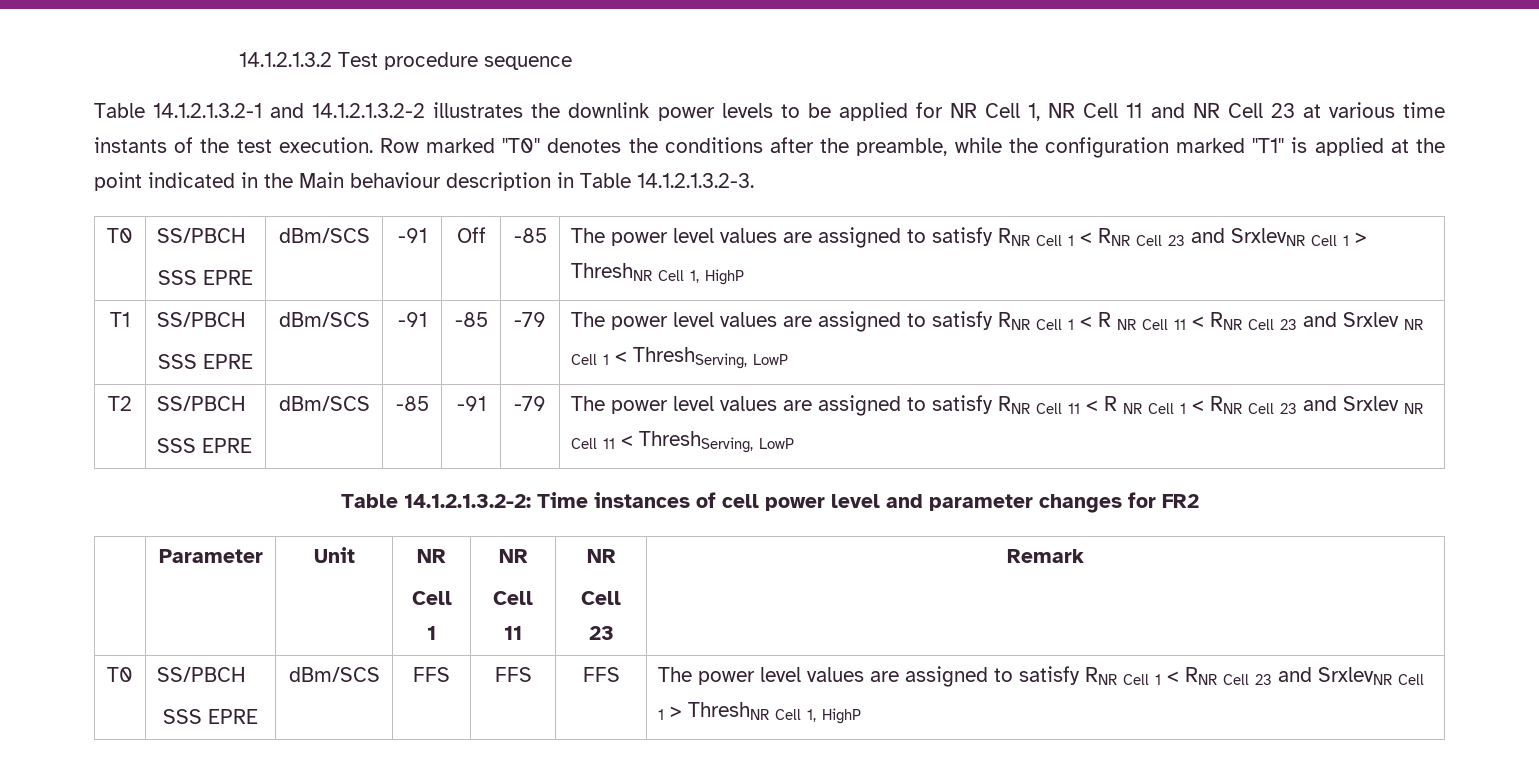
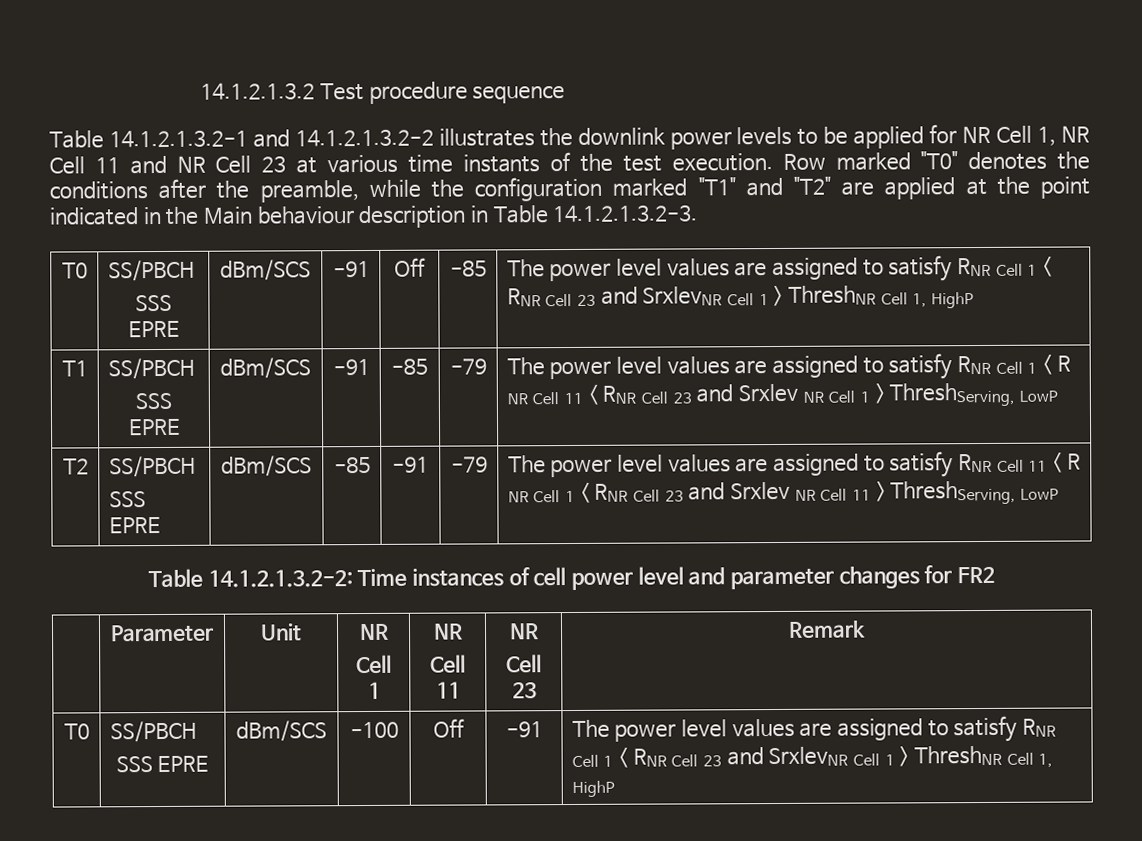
- Row marked "T0" denotes the conditions after the preamble, while the configuration marked "T1" is applied at the point indicated in the Main behaviour description in Table 14.1.2.1.3.2-3.
+ Row marked "T0" denotes the conditions after the preamble, while the configuration marked "T1" and "T2" are applied at the point indicated in the Main behaviour description in Table 14.1.2.1.3.2-3.
  T1 | SS/PBCH
- SSS EPRE | dBm/SCS | -91 | -85 | -79 | The power level values are assigned to satisfy RNR Cell 1 < R NR Cell 11 < RNR Cell 23 and Srxlev NR Cell 1 < ThreshServing, LowP
+ SSS EPRE | dBm/SCS | -91 | -85 | -79 | The power level values are assigned to satisfy RNR Cell 1 < R NR Cell 11 < RNR Cell 23 and Srxlev NR Cell 1 > ThreshServing, LowP
  T2 | SS/PBCH
- SSS EPRE | dBm/SCS | -85 | -91 | -79 | The power level values are assigned to satisfy RNR Cell 11 < R NR Cell 1 < RNR Cell 23 and Srxlev NR Cell 11 < ThreshServing, LowP
+ SSS EPRE | dBm/SCS | -85 | -91 | -79 | The power level values are assigned to satisfy RNR Cell 11 < R NR Cell 1 < RNR Cell 23 and Srxlev NR Cell 11 > ThreshServing, LowP
  | Parameter | Unit | NR
  Cell 1 | NR
  Cell 11 | NR
  Cell 23 | Remark
  T0 | SS/PBCH
- SSS EPRE | dBm/SCS | FFS | FFS | FFS | The power level values are assigned to satisfy RNR Cell 1 < RNR Cell 23 and SrxlevNR Cell 1 > ThreshNR Cell 1, HighP
+ SSS EPRE | dBm/SCS | -100 | Off | -91 | The power level values are assigned to satisfy RNR Cell 1 < RNR Cell 23 and SrxlevNR Cell 1 > ThreshNR Cell 1, HighP

